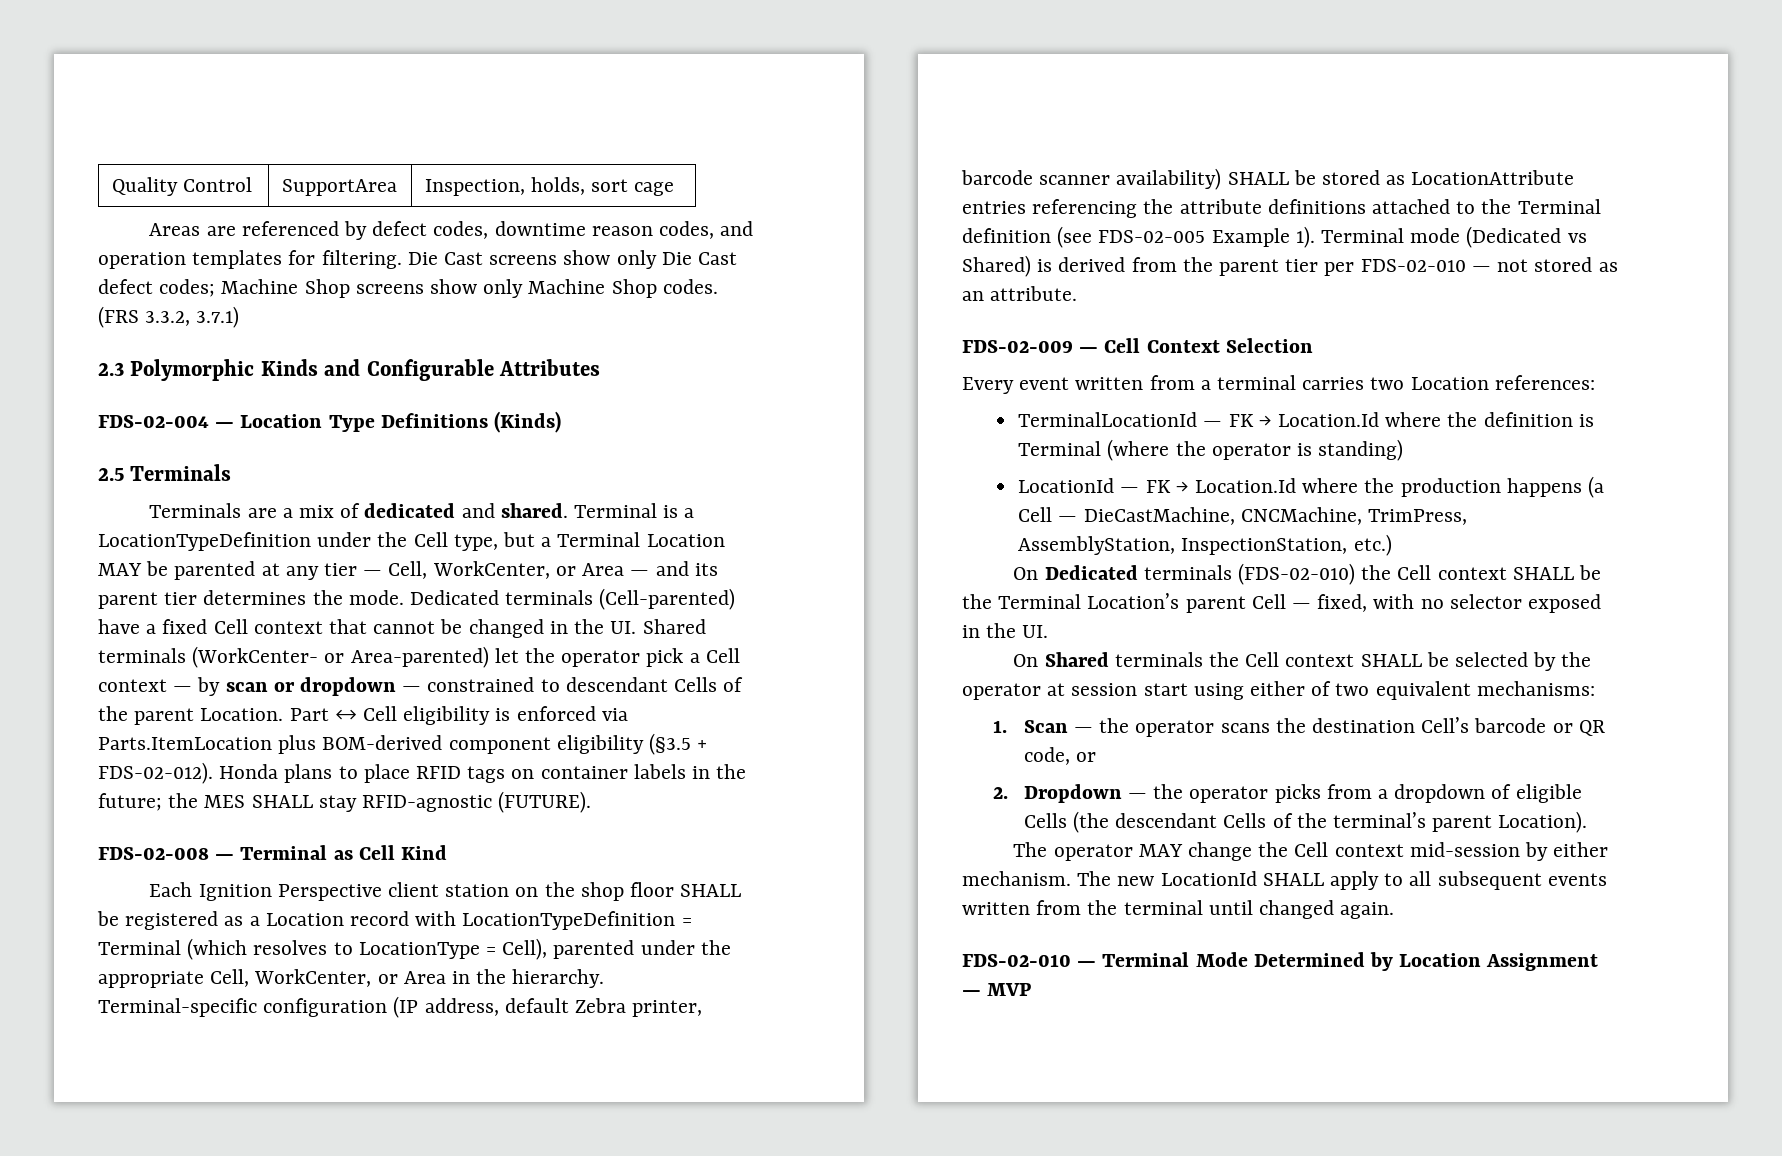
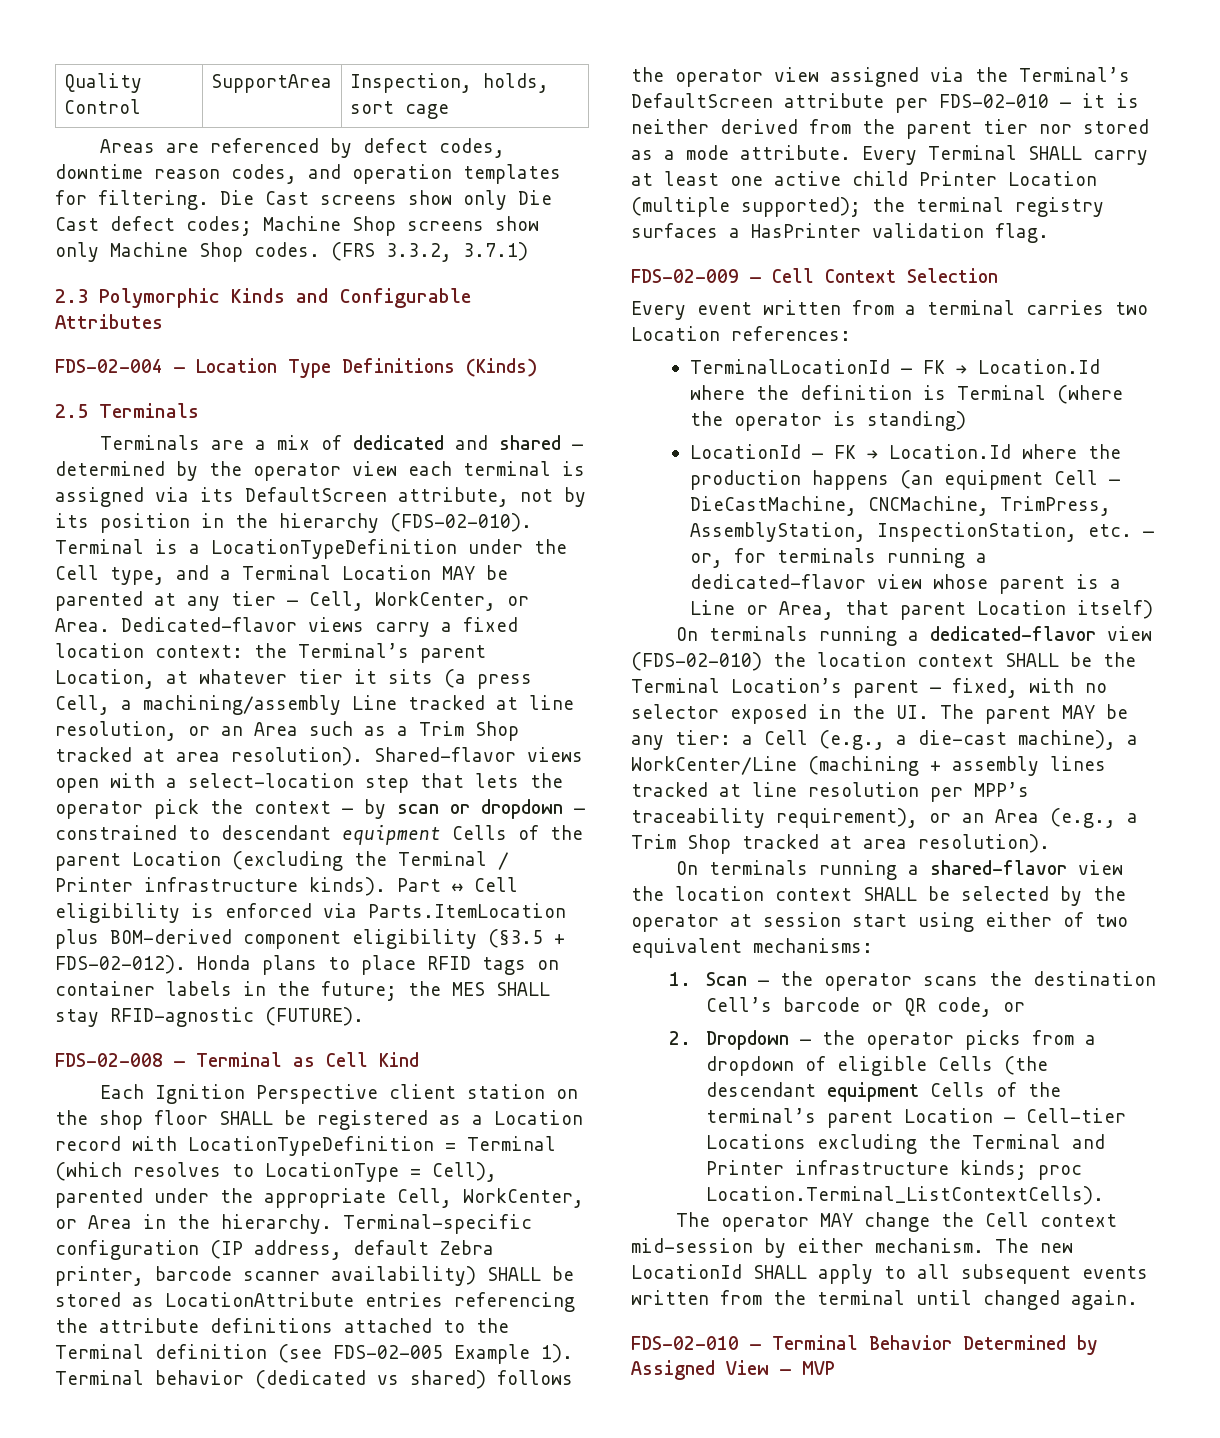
- Terminals are a mix of dedicated and shared.
+ Terminals are a mix of dedicated and shared — determined by the operator view each terminal is assigned via its DefaultScreen attribute, not by its position in the hierarchy (FDS-02-010).
- Terminal is a LocationTypeDefinition under the Cell type, but a Terminal Location MAY be parented at any tier — Cell, WorkCenter, or Area — and its parent tier determines the mode. Dedicated terminals (Cell-parented) have a fixed Cell context that cannot be changed in the UI. Shared terminals (WorkCenter- or Area-parented) let the operator pick a Cell context — by scan or dropdown — constrained to descendant Cells of the parent Location.
+ Terminal is a LocationTypeDefinition under the Cell type, and a Terminal Location MAY be parented at any tier — Cell, WorkCenter, or Area. Dedicated-flavor views carry a fixed location context: the Terminal’s parent Location, at whatever tier it sits (a press Cell, a machining/assembly Line tracked at line resolution, or an Area such as a Trim Shop tracked at area resolution). Shared-flavor views open with a select-location step that lets the operator pick the context — by scan or dropdown — constrained to descendant equipment Cells of the parent Location (excluding the Terminal / Printer infrastructure kinds).
- Terminal mode (Dedicated vs Shared) is derived from the parent tier per FDS-02-010 — not stored as an attribute.
+ Terminal behavior (dedicated vs shared) follows the operator view assigned via the Terminal’s DefaultScreen attribute per FDS-02-010 — it is neither derived from the parent tier nor stored as a mode attribute. Every Terminal SHALL carry at least one active child Printer Location (multiple supported); the terminal registry surfaces a HasPrinter validation flag.
- LocationId — FK → Location.Id where the production happens (a Cell — DieCastMachine, CNCMachine, TrimPress, AssemblyStation, InspectionStation, etc.)
- On Dedicated terminals (FDS-02-010) the Cell context SHALL be the Terminal Location’s parent Cell — fixed, with no selector exposed in the UI.
- On Shared terminals the Cell context SHALL be selected by the operator at session start using either of two equivalent mechanisms:
+ LocationId — FK → Location.Id where the production happens (an equipment Cell — DieCastMachine, CNCMachine, TrimPress, AssemblyStation, InspectionStation, etc. — or, for terminals running a dedicated-flavor view whose parent is a Line or Area, that parent Location itself)
+ On terminals running a dedicated-flavor view (FDS-02-010) the location context SHALL be the Terminal Location’s parent — fixed, with no selector exposed in the UI. The parent MAY be any tier: a Cell (e.g., a die-cast machine), a WorkCenter/Line (machining + assembly lines tracked at line resolution per MPP’s traceability requirement), or an Area (e.g., a Trim Shop tracked at area resolution).
+ On terminals running a shared-flavor view the location context SHALL be selected by the operator at session start using either of two equivalent mechanisms:
- 2. Dropdown — the operator picks from a dropdown of eligible Cells (the descendant Cells of the terminal’s parent Location).
+ 2. Dropdown — the operator picks from a dropdown of eligible Cells (the descendant equipment Cells of the terminal’s parent Location — Cell-tier Locations excluding the Terminal and Printer infrastructure kinds; proc Location.Terminal_ListContextCells).
- FDS-02-010 — Terminal Mode Determined by Location Assignment — MVP
+ FDS-02-010 — Terminal Behavior Determined by Assigned View — MVP

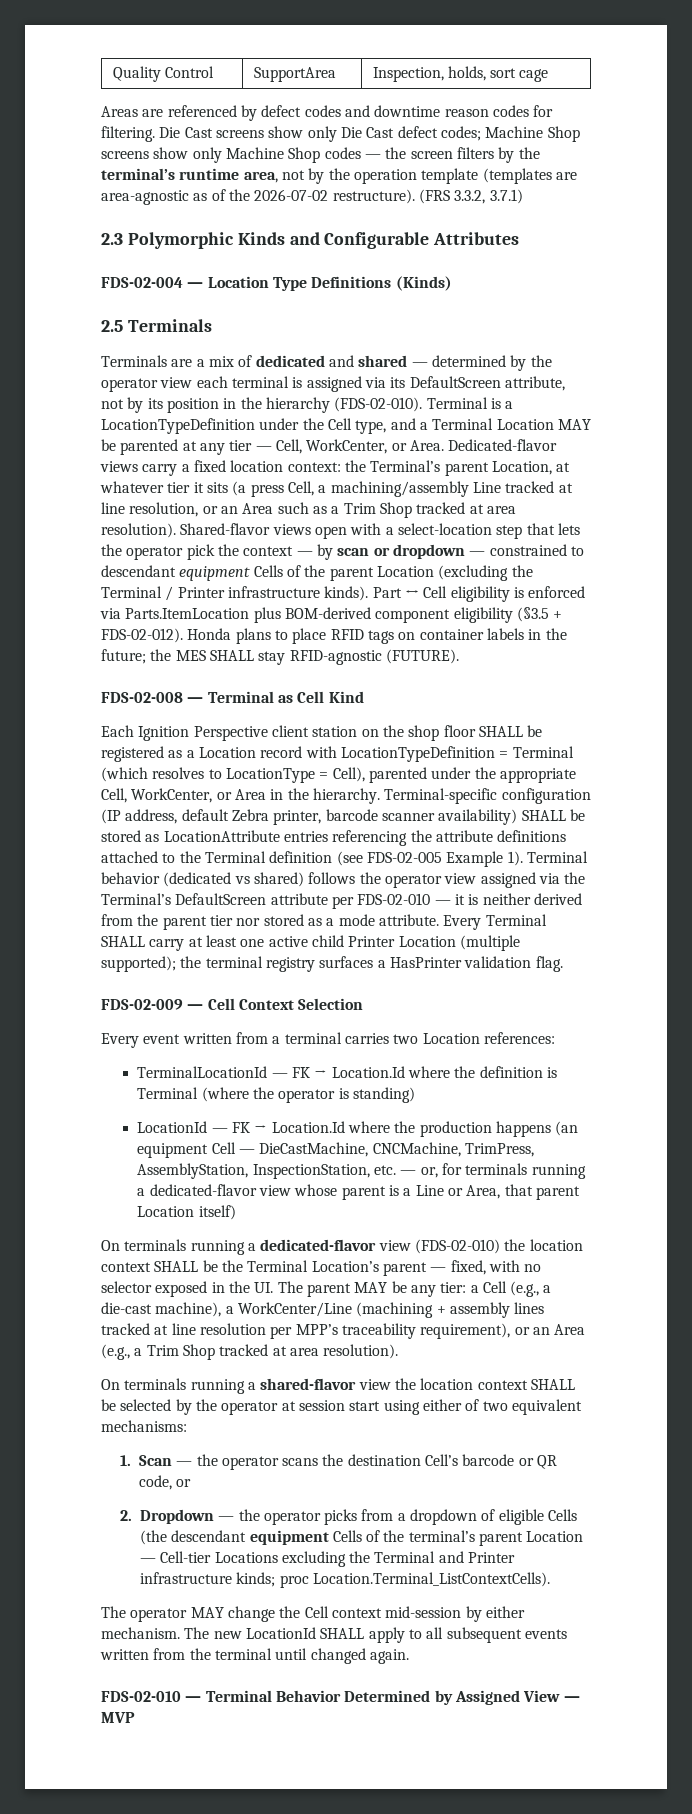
- Areas are referenced by defect codes, downtime reason codes, and operation templates for filtering.
+ Areas are referenced by defect codes and downtime reason codes for filtering.
- Die Cast screens show only Die Cast defect codes; Machine Shop screens show only Machine Shop codes.
+ Die Cast screens show only Die Cast defect codes; Machine Shop screens show only Machine Shop codes — the screen filters by the terminal’s runtime area, not by the operation template (templates are area-agnostic as of the 2026-07-02 restructure).

